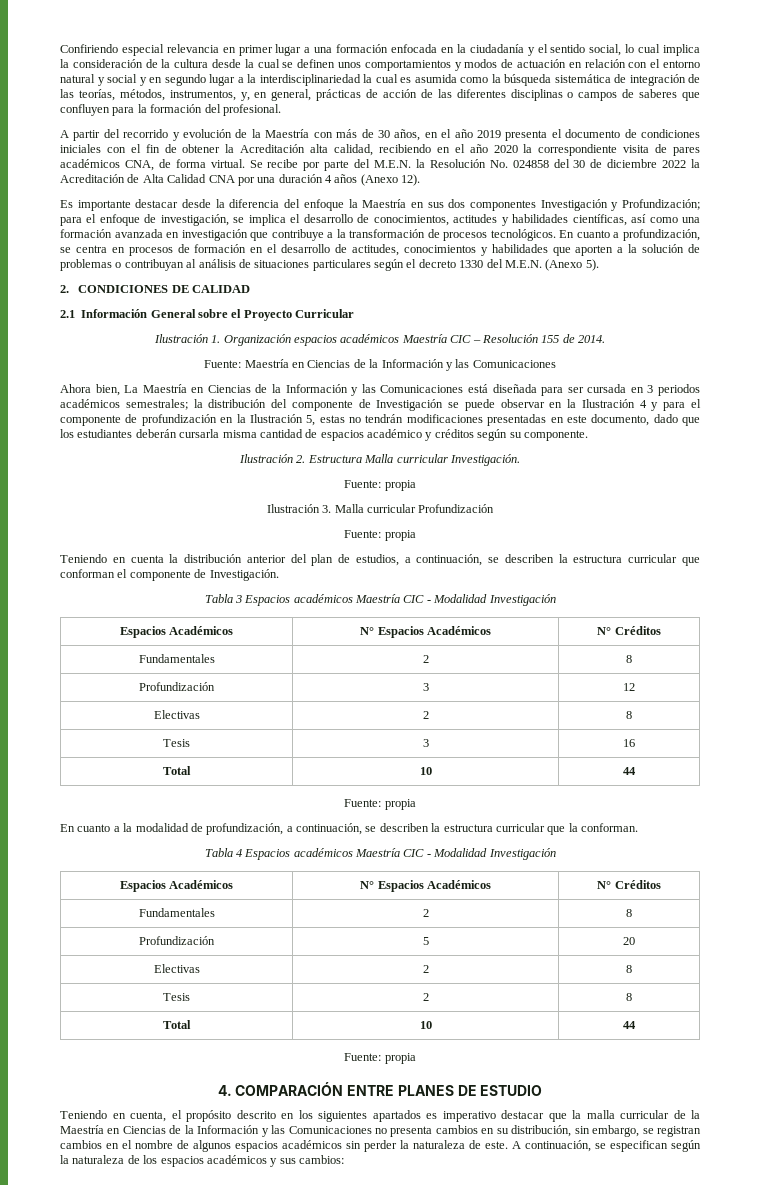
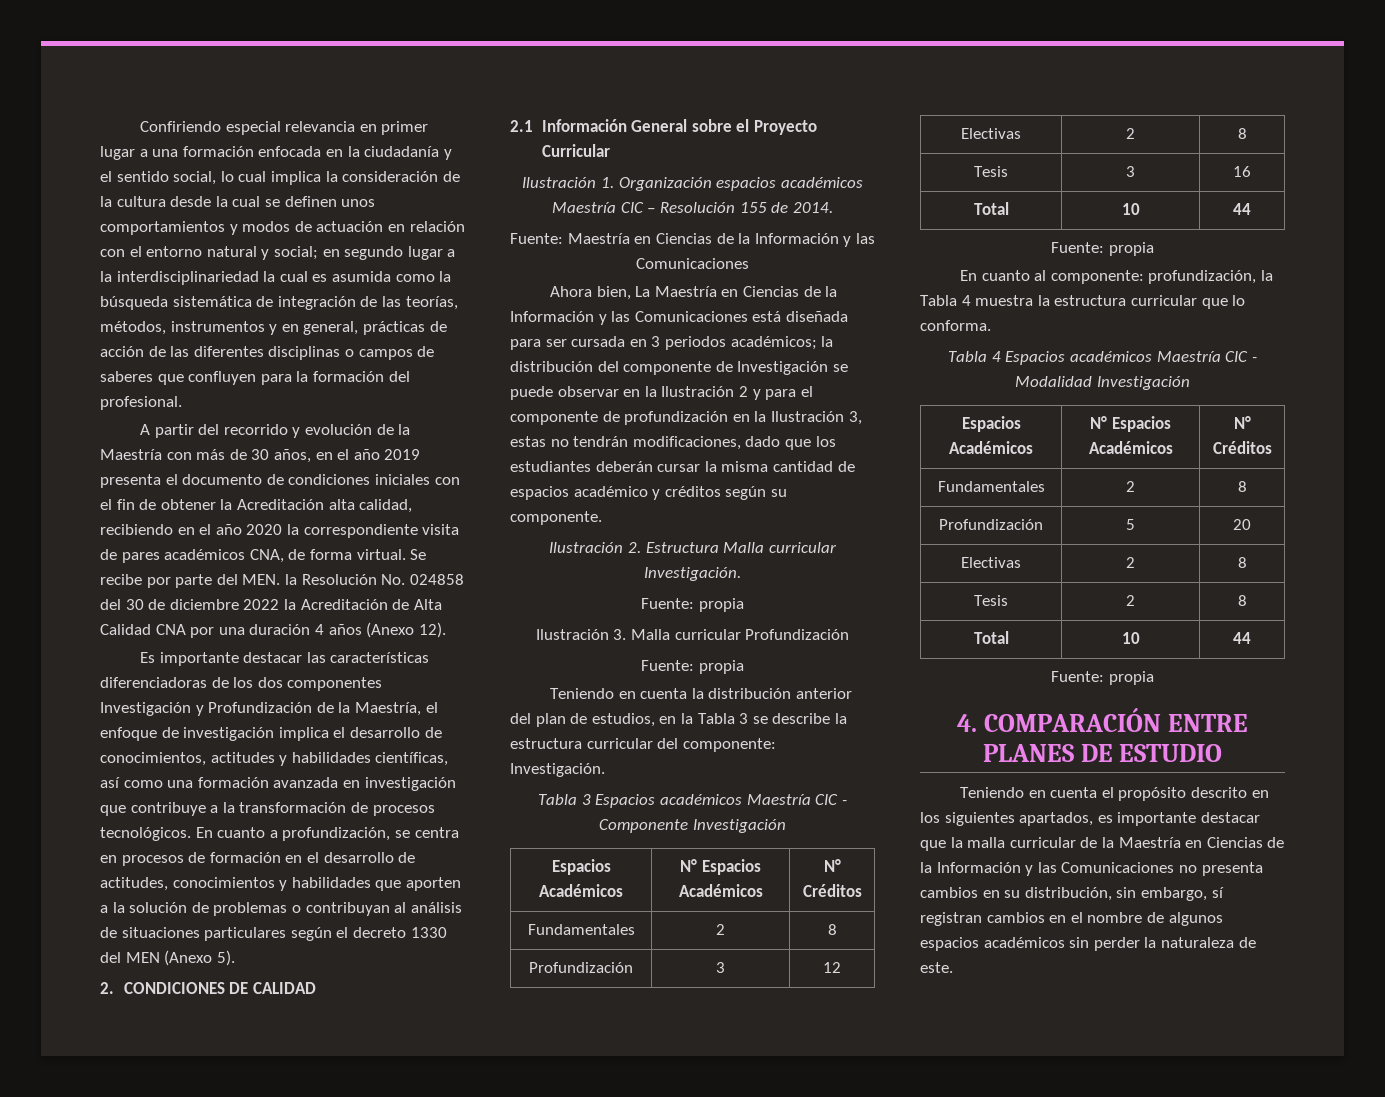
- Confiriendo especial relevancia en primer lugar a una formación enfocada en la ciudadanía y el sentido social, lo cual implica la consideración de la cultura desde la cual se definen unos comportamientos y modos de actuación en relación con el entorno natural y social y en segundo lugar a la interdisciplinariedad la cual es asumida como la búsqueda sistemática de integración de las teorías, métodos, instrumentos, y, en general, prácticas de acción de las diferentes disciplinas o campos de saberes que confluyen para la formación del profesional.
+ Confiriendo especial relevancia en primer lugar a una formación enfocada en la ciudadanía y el sentido social, lo cual implica la consideración de la cultura desde la cual se definen unos comportamientos y modos de actuación en relación con el entorno natural y social; en segundo lugar a la interdisciplinariedad la cual es asumida como la búsqueda sistemática de integración de las teorías, métodos, instrumentos y en general, prácticas de acción de las diferentes disciplinas o campos de saberes que confluyen para la formación del profesional.
- Se recibe por parte del M.E.N. la Resolución No. 024858 del 30 de diciembre 2022 la Acreditación de Alta Calidad CNA por una duración 4 años (Anexo 12).
+ Se recibe por parte del MEN. la Resolución No. 024858 del 30 de diciembre 2022 la Acreditación de Alta Calidad CNA por una duración 4 años (Anexo 12).
- Es importante destacar desde la diferencia del enfoque la Maestría en sus dos componentes Investigación y Profundización; para el enfoque de investigación, se implica el desarrollo de conocimientos, actitudes y habilidades científicas, así como una formación avanzada en investigación que contribuye a la transformación de procesos tecnológicos.
+ Es importante destacar las características diferenciadoras de los dos componentes Investigación y Profundización de la Maestría, el enfoque de investigación implica el desarrollo de conocimientos, actitudes y habilidades científicas, así como una formación avanzada en investigación que contribuye a la transformación de procesos tecnológicos.
- En cuanto a profundización, se centra en procesos de formación en el desarrollo de actitudes, conocimientos y habilidades que aporten a la solución de problemas o contribuyan al análisis de situaciones particulares según el decreto 1330 del M.E.N. (Anexo 5).
+ En cuanto a profundización, se centra en procesos de formación en el desarrollo de actitudes, conocimientos y habilidades que aporten a la solución de problemas o contribuyan al análisis de situaciones particulares según el decreto 1330 del MEN (Anexo 5).
- Ahora bien, La Maestría en Ciencias de la Información y las Comunicaciones está diseñada para ser cursada en 3 periodos académicos semestrales; la distribución del componente de Investigación se puede observar en la Ilustración 4 y para el componente de profundización en la Ilustración 5, estas no tendrán modificaciones presentadas en este documento, dado que los estudiantes deberán cursarla misma cantidad de espacios académico y créditos según su componente.
+ Ahora bien, La Maestría en Ciencias de la Información y las Comunicaciones está diseñada para ser cursada en 3 periodos académicos; la distribución del componente de Investigación se puede observar en la Ilustración 2 y para el componente de profundización en la Ilustración 3, estas no tendrán modificaciones, dado que los estudiantes deberán cursar la misma cantidad de espacios académico y créditos según su componente.
- Teniendo en cuenta la distribución anterior del plan de estudios, a continuación, se describen la estructura curricular que conforman el componente de Investigación.
+ Teniendo en cuenta la distribución anterior del plan de estudios, en la Tabla 3 se describe la estructura curricular del componente: Investigación.
- Tabla 3 Espacios académicos Maestría CIC - Modalidad Investigación
+ Tabla 3 Espacios académicos Maestría CIC - Componente Investigación
- En cuanto a la modalidad de profundización, a continuación, se describen la estructura curricular que la conforman.
+ En cuanto al componente: profundización, la Tabla 4 muestra la estructura curricular que lo conforma.
- Teniendo en cuenta, el propósito descrito en los siguientes apartados es imperativo destacar que la malla curricular de la Maestría en Ciencias de la Información y las Comunicaciones no presenta cambios en su distribución, sin embargo, se registran cambios en el nombre de algunos espacios académicos sin perder la naturaleza de este. A continuación, se especifican según la naturaleza de los espacios académicos y sus cambios:
+ Teniendo en cuenta el propósito descrito en los siguientes apartados, es importante destacar que la malla curricular de la Maestría en Ciencias de la Información y las Comunicaciones no presenta cambios en su distribución, sin embargo, sí registran cambios en el nombre de algunos espacios académicos sin perder la naturaleza de este.

